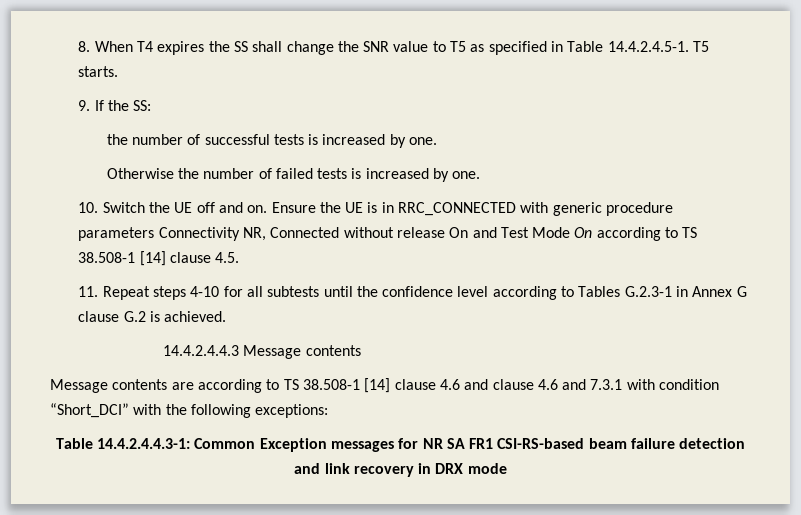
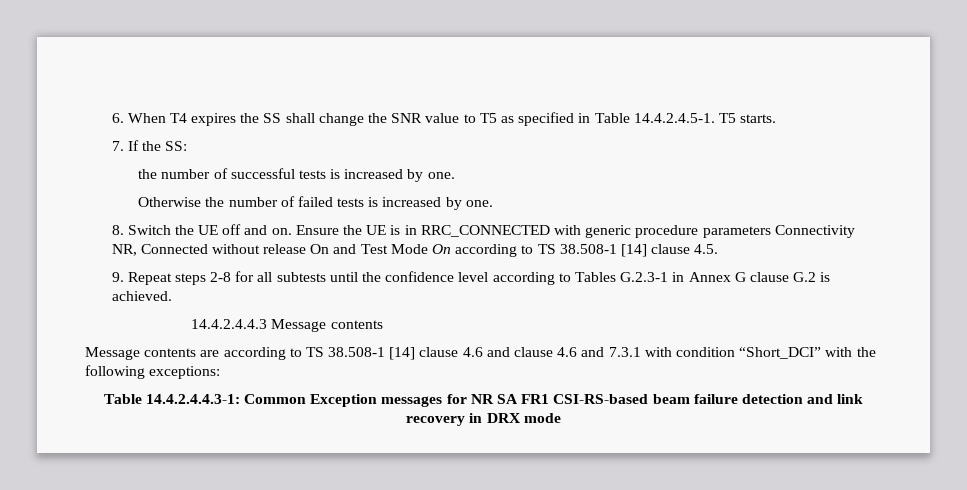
- 8. When T4 expires the SS shall change the SNR value to T5 as specified in Table 14.4.2.4.5-1. T5 starts.
+ 6. When T4 expires the SS shall change the SNR value to T5 as specified in Table 14.4.2.4.5-1. T5 starts.
- 9. If the SS:
+ 7. If the SS:
- 10. Switch the UE off and on.
+ 8. Switch the UE off and on.
- 11. Repeat steps 4-10 for all subtests until the confidence level according to Tables G.2.3-1 in Annex G clause G.2 is achieved.
+ 9. Repeat steps 2-8 for all subtests until the confidence level according to Tables G.2.3-1 in Annex G clause G.2 is achieved.

